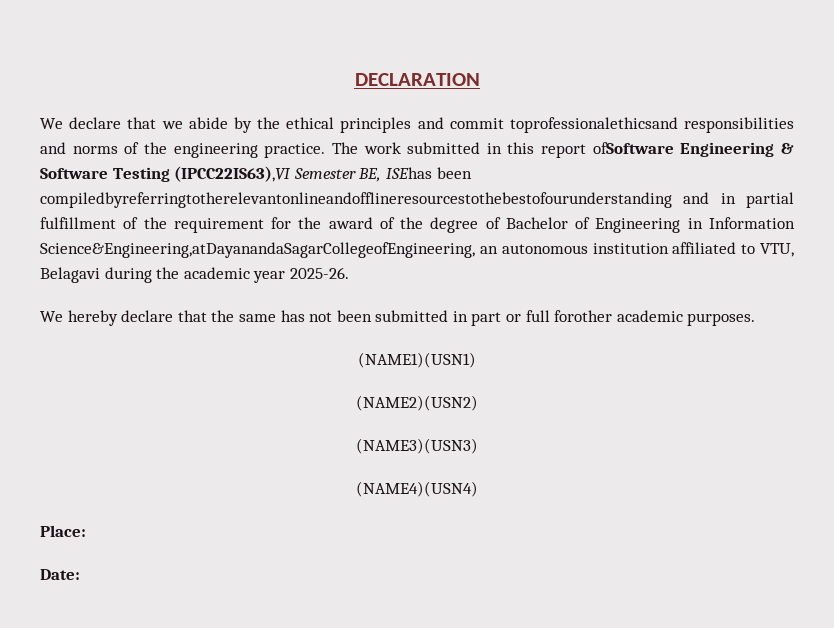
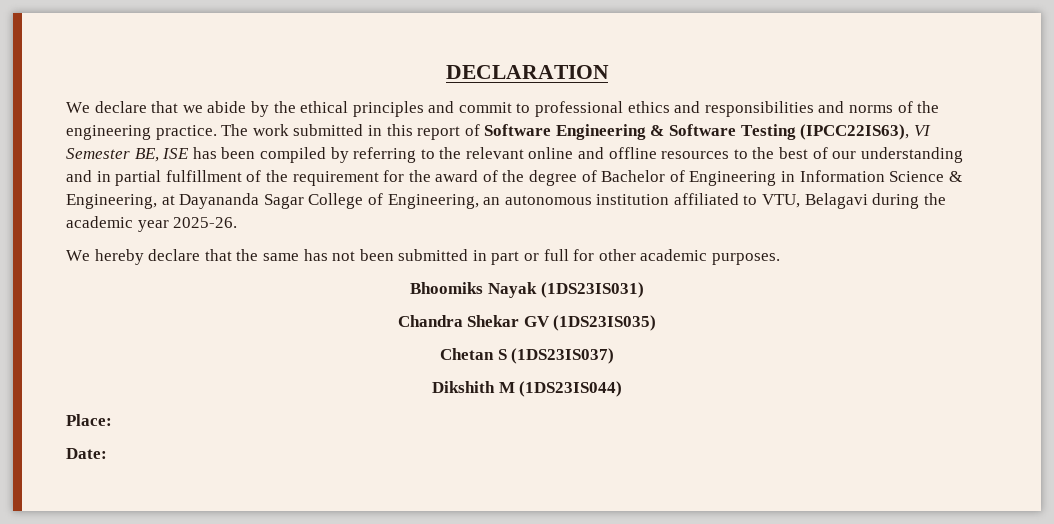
- We declare that we abide by the ethical principles and commit toprofessionalethicsand responsibilities and norms of the engineering practice.
+ We declare that we abide by the ethical principles and commit to professional ethics and responsibilities and norms of the engineering practice.
- The work submitted in this report ofSoftware Engineering & Software Testing (IPCC22IS63),VI Semester BE, ISEhas been compiledbyreferringtotherelevantonlineandofflineresourcestothebestofourunderstanding and in partial fulfillment of the requirement for the award of the degree of Bachelor of Engineering in Information Science&Engineering,atDayanandaSagarCollegeofEngineering, an autonomous institution affiliated to VTU, Belagavi during the academic year 2025-26.
+ The work submitted in this report of Software Engineering & Software Testing (IPCC22IS63), VI Semester BE, ISE has been compiled by referring to the relevant online and offline resources to the best of our understanding and in partial fulfillment of the requirement for the award of the degree of Bachelor of Engineering in Information Science & Engineering, at Dayananda Sagar College of Engineering, an autonomous institution affiliated to VTU, Belagavi during the academic year 2025-26.
- We hereby declare that the same has not been submitted in part or full forother academic purposes.
+ We hereby declare that the same has not been submitted in part or full for other academic purposes.
- (NAME1)(USN1)
- (NAME2)(USN2)
- (NAME3)(USN3)
- (NAME4)(USN4)
+ Bhoomiks Nayak (1DS23IS031)
+ Chandra Shekar GV (1DS23IS035)
+ Chetan S (1DS23IS037)
+ Dikshith M (1DS23IS044)

